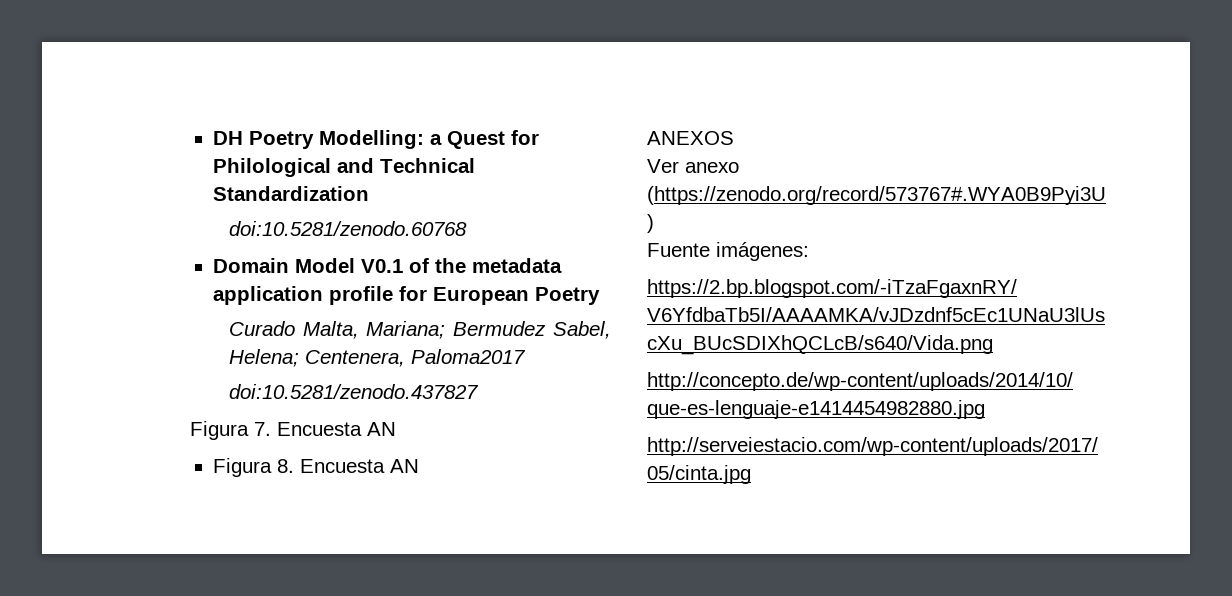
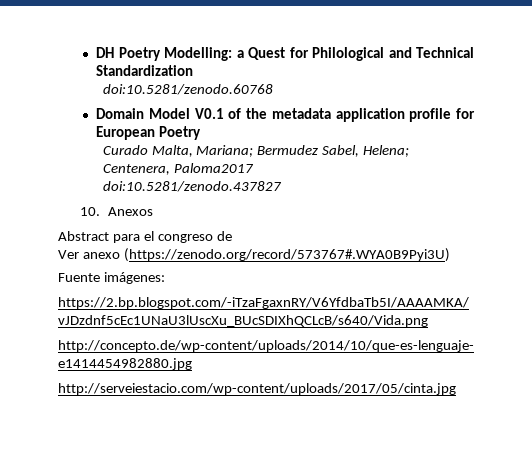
- Figura 7. Encuesta AN
- Figura 8. Encuesta AN
- ANEXOS
+ 10. Anexos
+ Abstract para el congreso de

